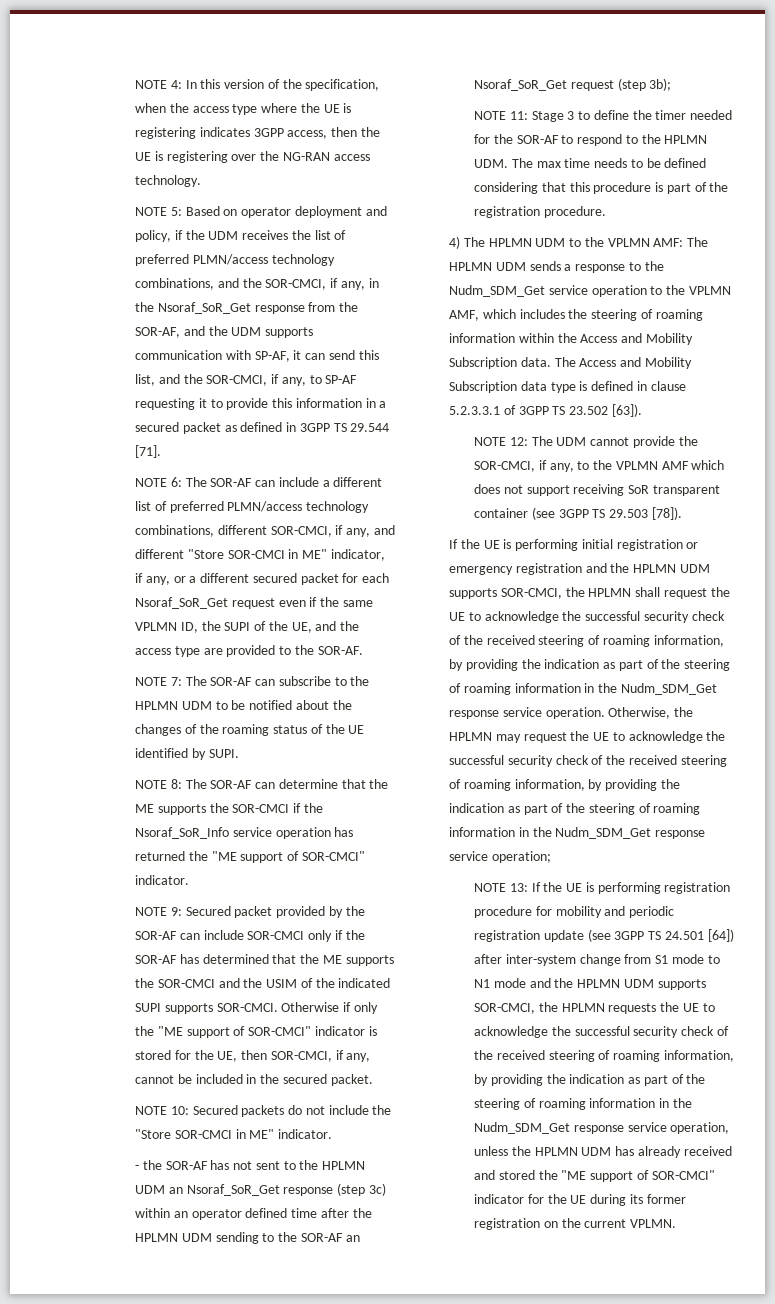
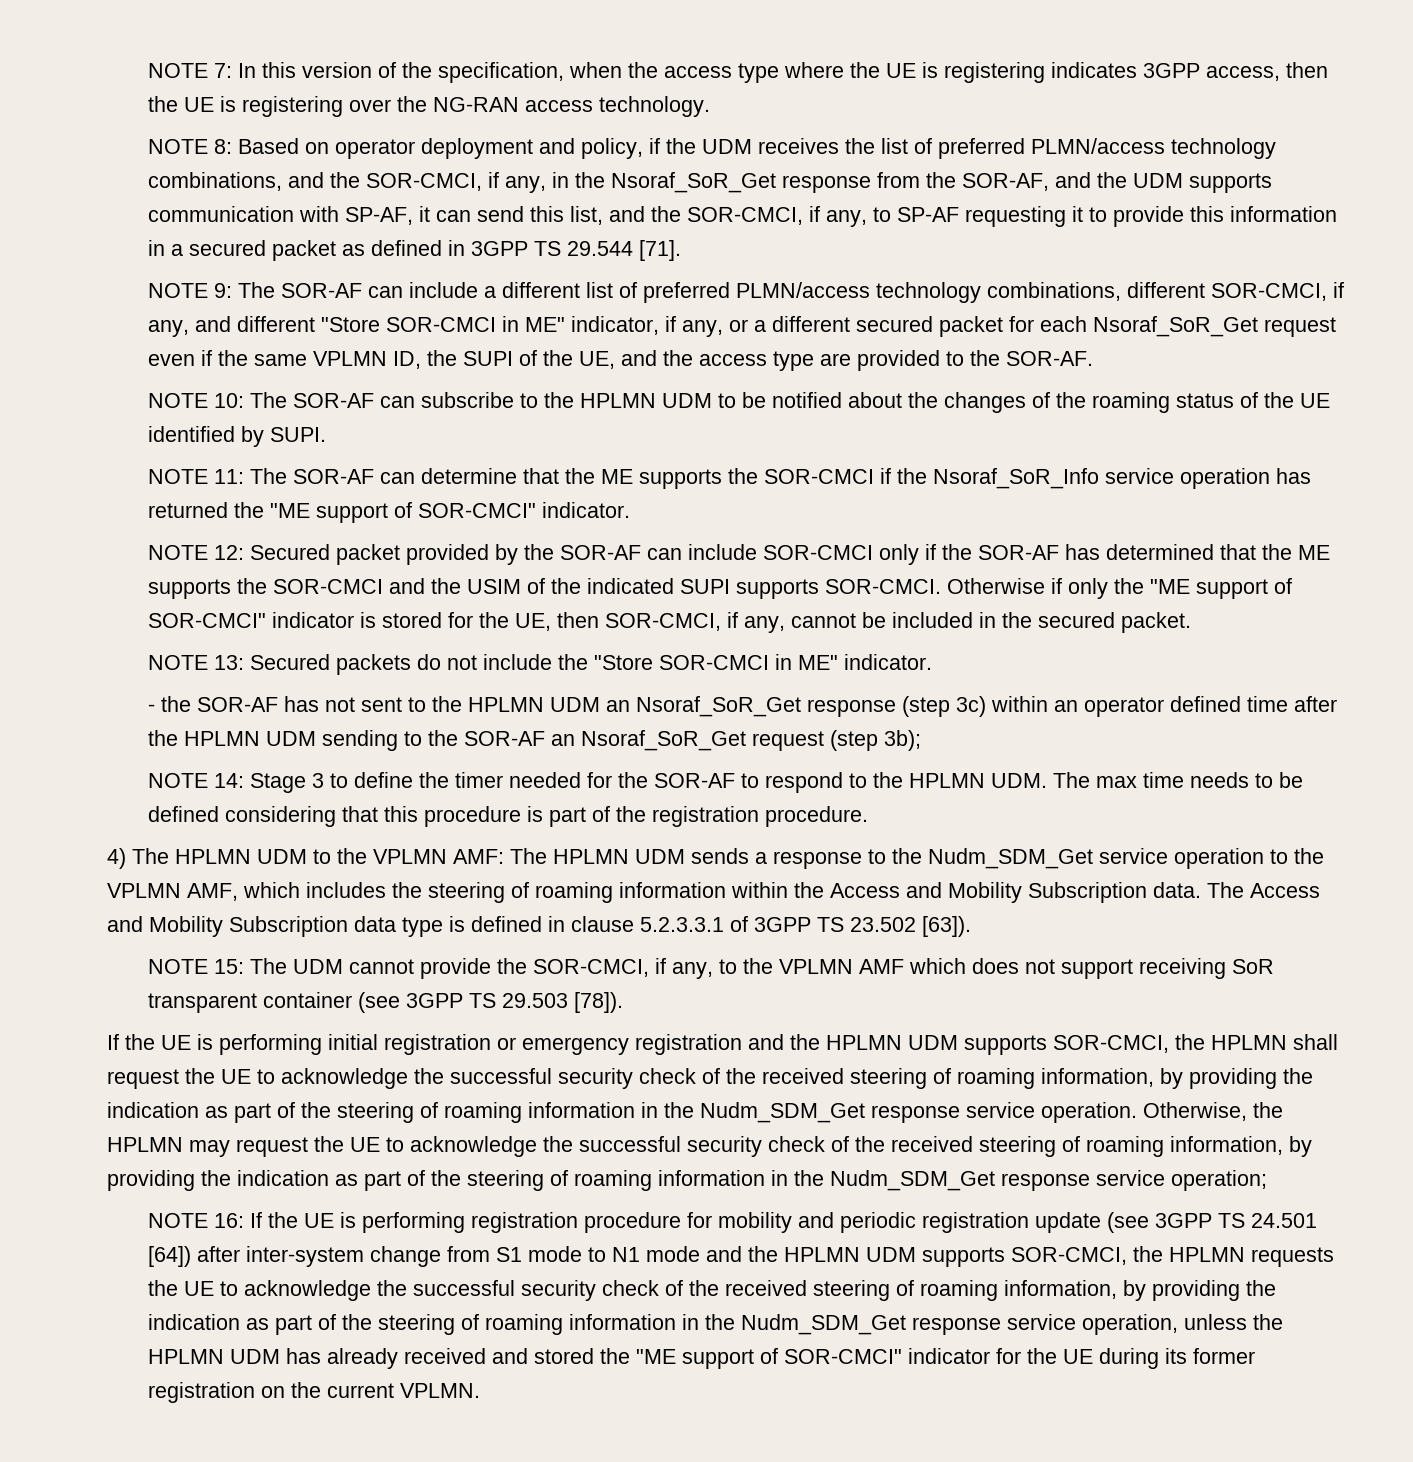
- NOTE 4: In this version of the specification, when the access type where the UE is registering indicates 3GPP access, then the UE is registering over the NG-RAN access technology.
+ NOTE 7: In this version of the specification, when the access type where the UE is registering indicates 3GPP access, then the UE is registering over the NG-RAN access technology.
- NOTE 5:
+ NOTE 8:
- NOTE 6: The SOR-AF can include a different list of preferred PLMN/access technology combinations, different SOR-CMCI, if any, and different "Store SOR-CMCI in ME" indicator, if any, or a different secured packet for each Nsoraf_SoR_Get request even if the same VPLMN ID, the SUPI of the UE, and the access type are provided to the SOR-AF.
+ NOTE 9: The SOR-AF can include a different list of preferred PLMN/access technology combinations, different SOR-CMCI, if any, and different "Store SOR-CMCI in ME" indicator, if any, or a different secured packet for each Nsoraf_SoR_Get request even if the same VPLMN ID, the SUPI of the UE, and the access type are provided to the SOR-AF.
- NOTE 7: The SOR-AF can subscribe to the HPLMN UDM to be notified about the changes of the roaming status of the UE identified by SUPI.
+ NOTE 10: The SOR-AF can subscribe to the HPLMN UDM to be notified about the changes of the roaming status of the UE identified by SUPI.
- NOTE 8: The SOR-AF can determine that the ME supports the SOR-CMCI if the Nsoraf_SoR_Info service operation has returned the "ME support of SOR-CMCI" indicator.
+ NOTE 11: The SOR-AF can determine that the ME supports the SOR-CMCI if the Nsoraf_SoR_Info service operation has returned the "ME support of SOR-CMCI" indicator.
- NOTE 9: Secured packet provided by the SOR-AF can include SOR-CMCI only if the SOR-AF has determined that the ME supports the SOR-CMCI and the USIM of the indicated SUPI supports SOR-CMCI.
+ NOTE 12: Secured packet provided by the SOR-AF can include SOR-CMCI only if the SOR-AF has determined that the ME supports the SOR-CMCI and the USIM of the indicated SUPI supports SOR-CMCI.
- NOTE 10: Secured packets do not include the "Store SOR-CMCI in ME" indicator.
+ NOTE 13: Secured packets do not include the "Store SOR-CMCI in ME" indicator.
- NOTE 11: Stage 3 to define the timer needed for the SOR-AF to respond to the HPLMN UDM. The max time needs to be defined considering that this procedure is part of the registration procedure.
+ NOTE 14: Stage 3 to define the timer needed for the SOR-AF to respond to the HPLMN UDM. The max time needs to be defined considering that this procedure is part of the registration procedure.
- NOTE 12: The UDM cannot provide the SOR-CMCI, if any, to the VPLMN AMF which does not support receiving SoR transparent container (see 3GPP TS 29.503 [78]).
+ NOTE 15: The UDM cannot provide the SOR-CMCI, if any, to the VPLMN AMF which does not support receiving SoR transparent container (see 3GPP TS 29.503 [78]).
- NOTE 13:
+ NOTE 16:

